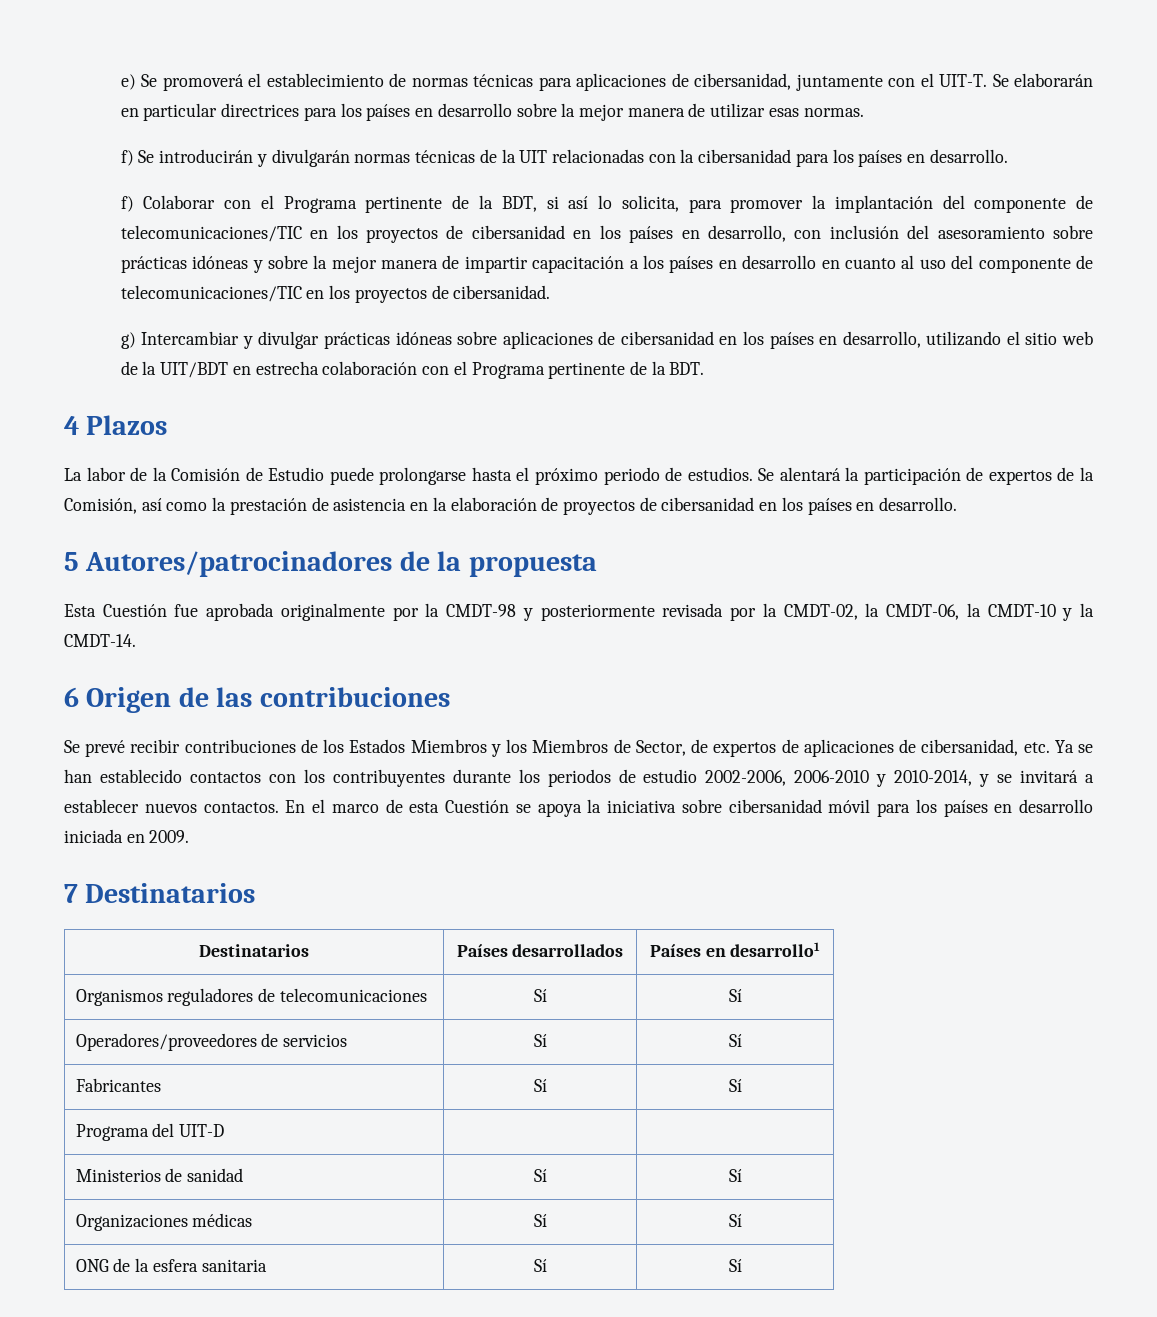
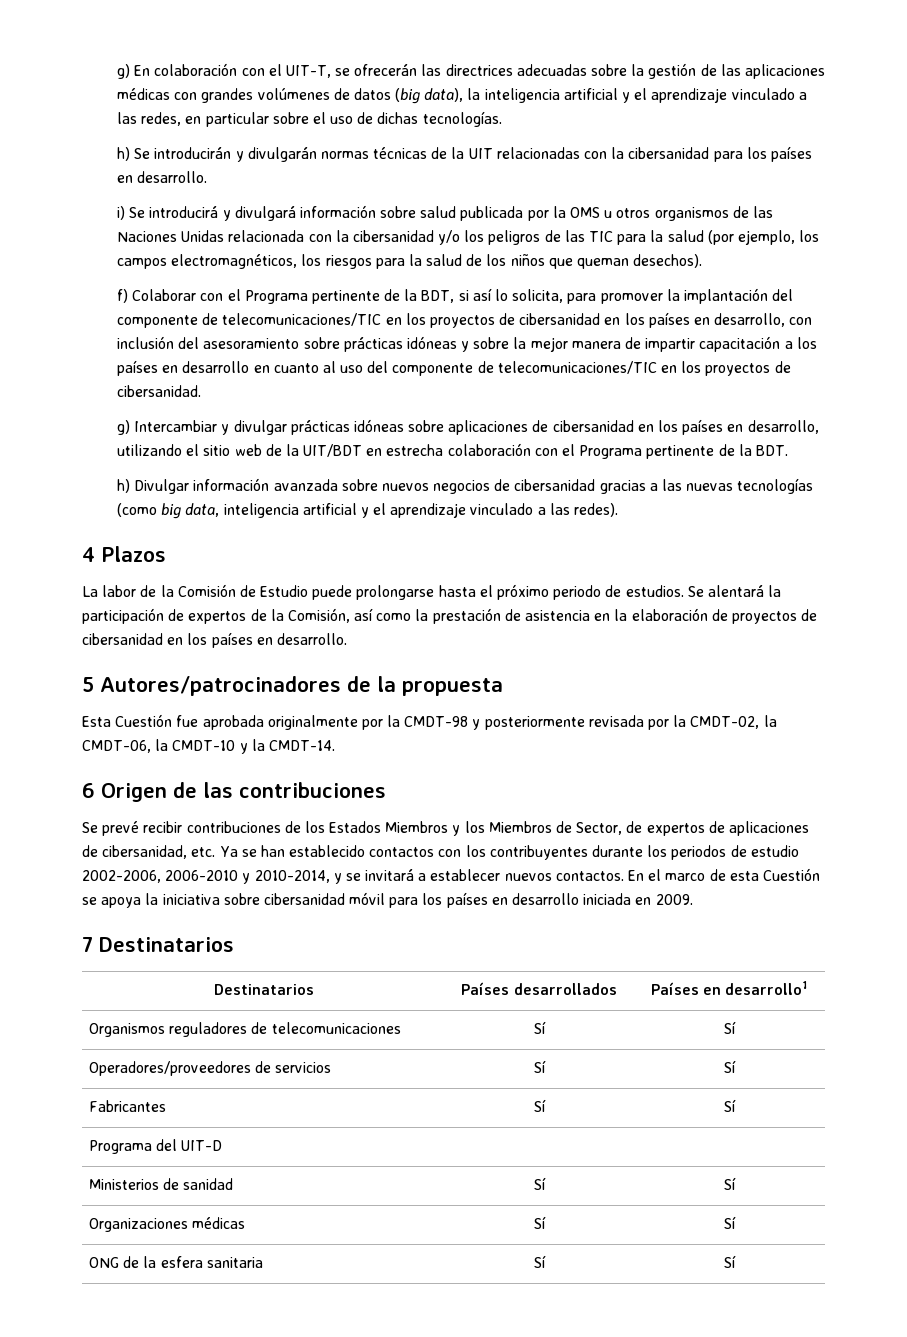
- e) Se promoverá el establecimiento de normas técnicas para aplicaciones de cibersanidad, juntamente con el UIT-T. Se elaborarán en particular directrices para los países en desarrollo sobre la mejor manera de utilizar esas normas.
- f) Se introducirán y divulgarán normas técnicas de la UIT relacionadas con la cibersanidad para los países en desarrollo.
+ g) En colaboración con el UIT-T, se ofrecerán las directrices adecuadas sobre la gestión de las aplicaciones médicas con grandes volúmenes de datos (big data), la inteligencia artificial y el aprendizaje vinculado a las redes, en particular sobre el uso de dichas tecnologías.
+ h) Se introducirán y divulgarán normas técnicas de la UIT relacionadas con la cibersanidad para los países en desarrollo.
+ i) Se introducirá y divulgará información sobre salud publicada por la OMS u otros organismos de las Naciones Unidas relacionada con la cibersanidad y/o los peligros de las TIC para la salud (por ejemplo, los campos electromagnéticos, los riesgos para la salud de los niños que queman desechos).
+ h) Divulgar información avanzada sobre nuevos negocios de cibersanidad gracias a las nuevas tecnologías (como big data, inteligencia artificial y el aprendizaje vinculado a las redes).

